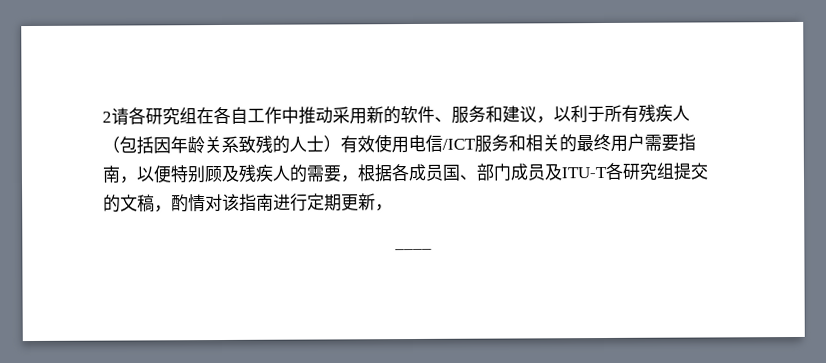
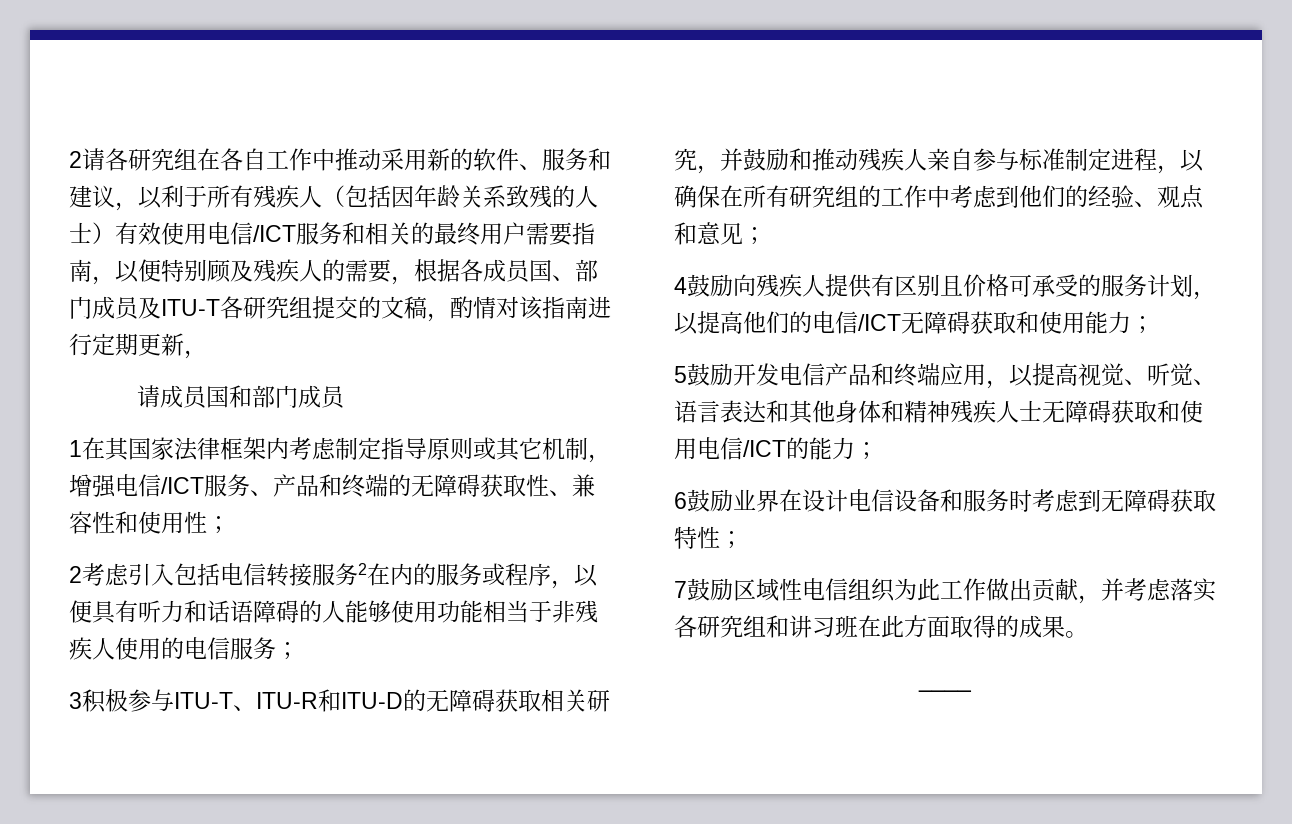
+ 请成员国和部门成员
+ 1在其国家法律框架内考虑制定指导原则或其它机制，增强电信/ICT服务、产品和终端的无障碍获取性、兼容性和使用性；
+ 2考虑引入包括电信转接服务2在内的服务或程序，以便具有听力和话语障碍的人能够使用功能相当于非残疾人使用的电信服务；
+ 3积极参与ITU-T、ITU-R和ITU-D的无障碍获取相关研究，并鼓励和推动残疾人亲自参与标准制定进程，以确保在所有研究组的工作中考虑到他们的经验、观点和意见；
+ 4鼓励向残疾人提供有区别且价格可承受的服务计划，以提高他们的电信/ICT无障碍获取和使用能力；
+ 5鼓励开发电信产品和终端应用，以提高视觉、听觉、语言表达和其他身体和精神残疾人士无障碍获取和使用电信/ICT的能力；
+ 6鼓励业界在设计电信设备和服务时考虑到无障碍获取特性；
+ 7鼓励区域性电信组织为此工作做出贡献，并考虑落实各研究组和讲习班在此方面取得的成果。

